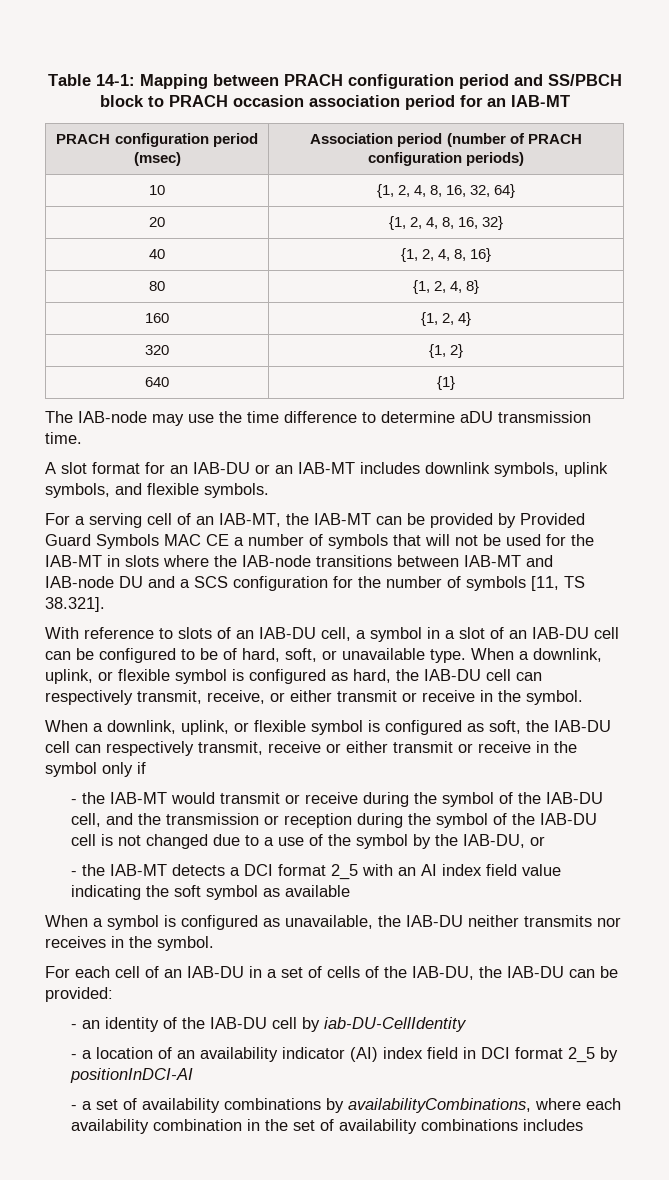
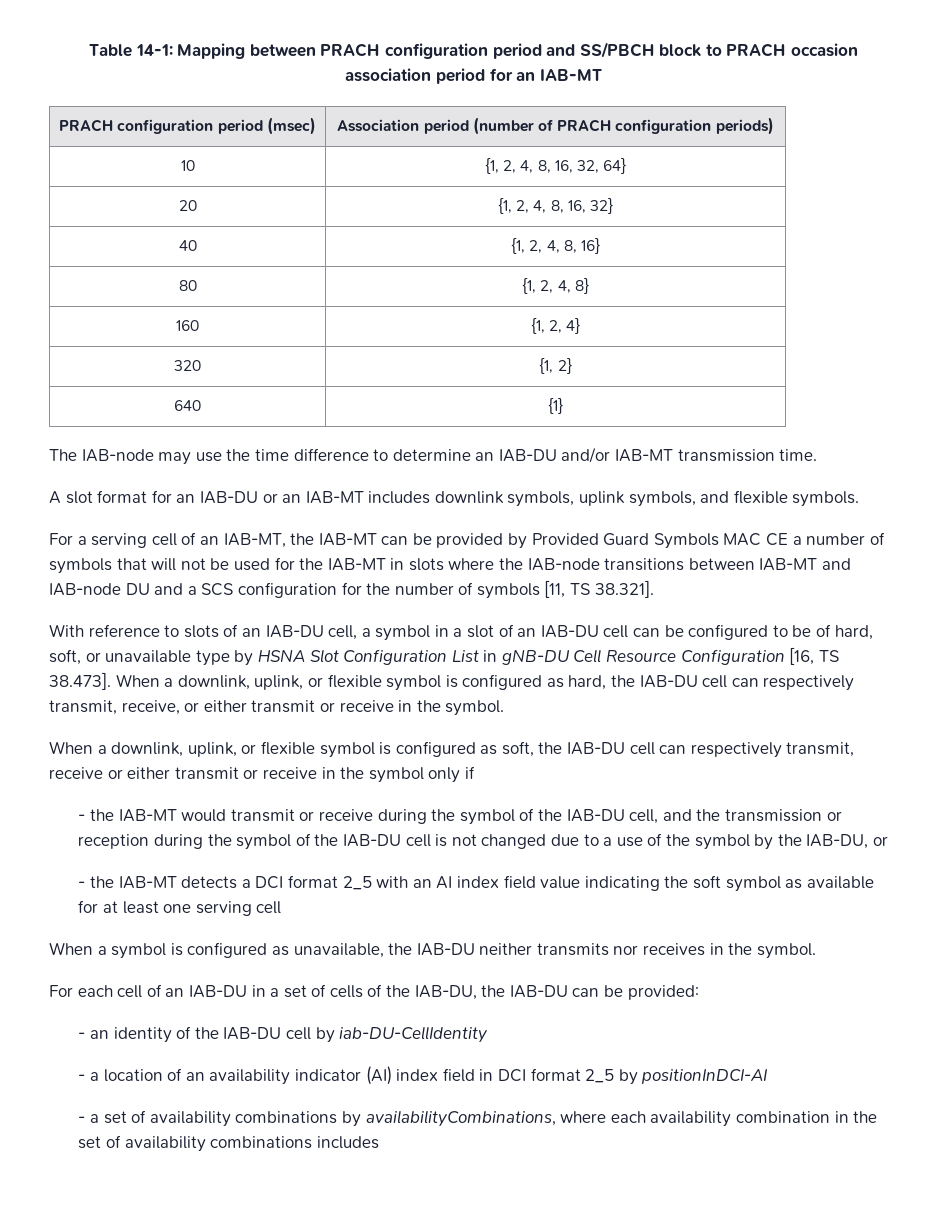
- The IAB-node may use the time difference to determine aDU transmission time.
+ The IAB-node may use the time difference to determine an IAB-DU and/or IAB-MT transmission time.
- With reference to slots of an IAB-DU cell, a symbol in a slot of an IAB-DU cell can be configured to be of hard, soft, or unavailable type. When a downlink, uplink, or flexible symbol is configured as hard, the IAB-DU cell can respectively transmit, receive, or either transmit or receive in the symbol.
+ With reference to slots of an IAB-DU cell, a symbol in a slot of an IAB-DU cell can be configured to be of hard, soft, or unavailable type by HSNA Slot Configuration List in gNB-DU Cell Resource Configuration [16, TS 38.473]. When a downlink, uplink, or flexible symbol is configured as hard, the IAB-DU cell can respectively transmit, receive, or either transmit or receive in the symbol.
- - the IAB-MT detects a DCI format 2_5 with an AI index field value indicating the soft symbol as available
+ - the IAB-MT detects a DCI format 2_5 with an AI index field value indicating the soft symbol as available for at least one serving cell

